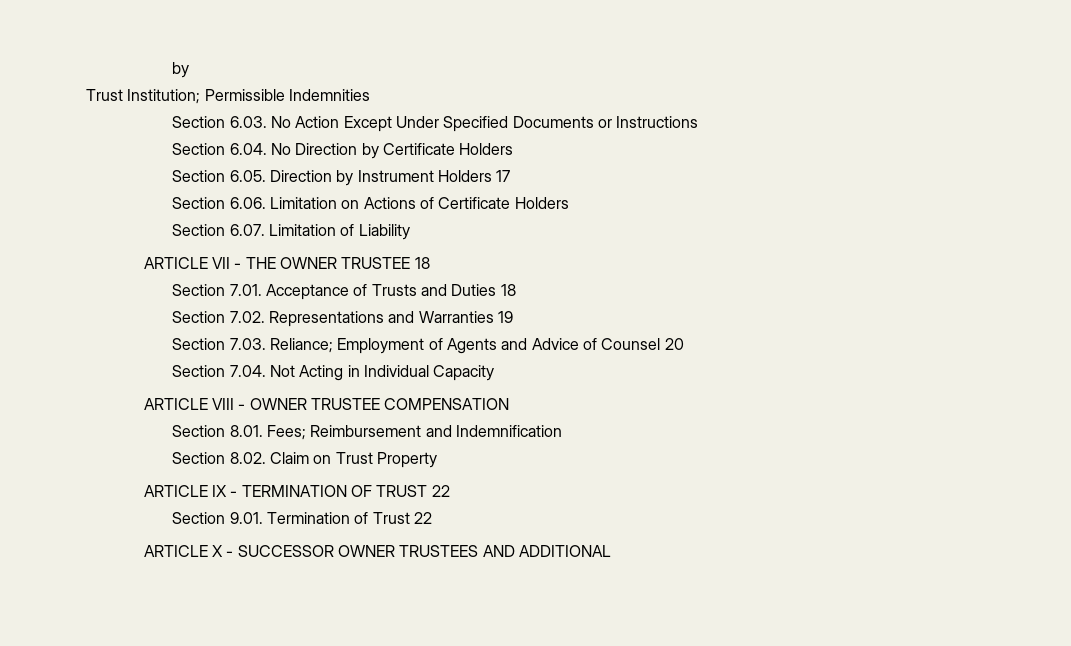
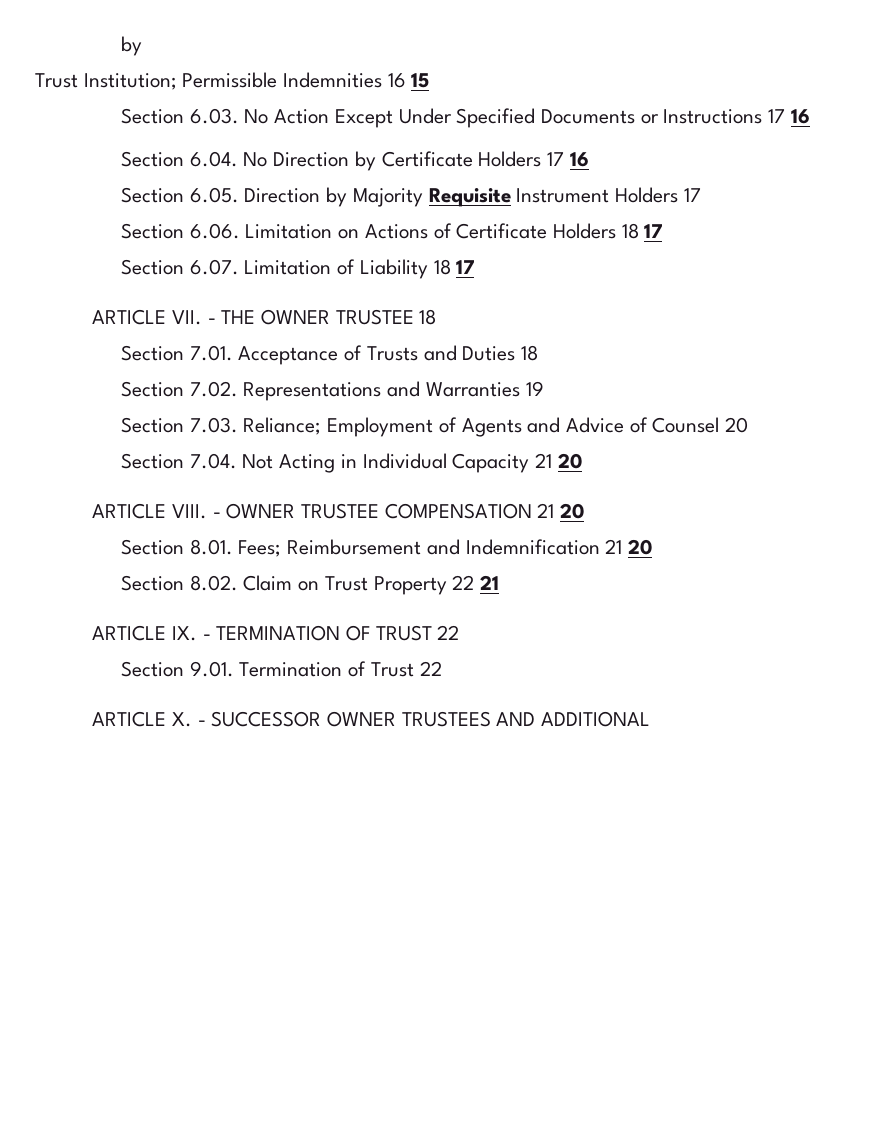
- Trust Institution; Permissible Indemnities
+ Trust Institution; Permissible Indemnities 16 15
- Section 6.03. No Action Except Under Specified Documents or Instructions
+ Section 6.03. No Action Except Under Specified Documents or Instructions 17 16
- Section 6.04. No Direction by Certificate Holders
+ Section 6.04. No Direction by Certificate Holders 17 16
- Section 6.05. Direction by Instrument Holders 17
+ Section 6.05. Direction by Majority Requisite Instrument Holders 17
- Section 6.06. Limitation on Actions of Certificate Holders
+ Section 6.06. Limitation on Actions of Certificate Holders 18 17
- Section 6.07. Limitation of Liability
- ARTICLE VII - THE OWNER TRUSTEE 18
+ Section 6.07. Limitation of Liability 18 17
+ ARTICLE VII. - THE OWNER TRUSTEE 18
- Section 7.04. Not Acting in Individual Capacity
- ARTICLE VIII - OWNER TRUSTEE COMPENSATION
+ Section 7.04. Not Acting in Individual Capacity 21 20
+ ARTICLE VIII. - OWNER TRUSTEE COMPENSATION 21 20
- Section 8.01. Fees; Reimbursement and Indemnification
+ Section 8.01. Fees; Reimbursement and Indemnification 21 20
- Section 8.02. Claim on Trust Property
- ARTICLE IX - TERMINATION OF TRUST 22
+ Section 8.02. Claim on Trust Property 22 21
+ ARTICLE IX. - TERMINATION OF TRUST 22
- ARTICLE X - SUCCESSOR OWNER TRUSTEES AND ADDITIONAL
+ ARTICLE X. - SUCCESSOR OWNER TRUSTEES AND ADDITIONAL

